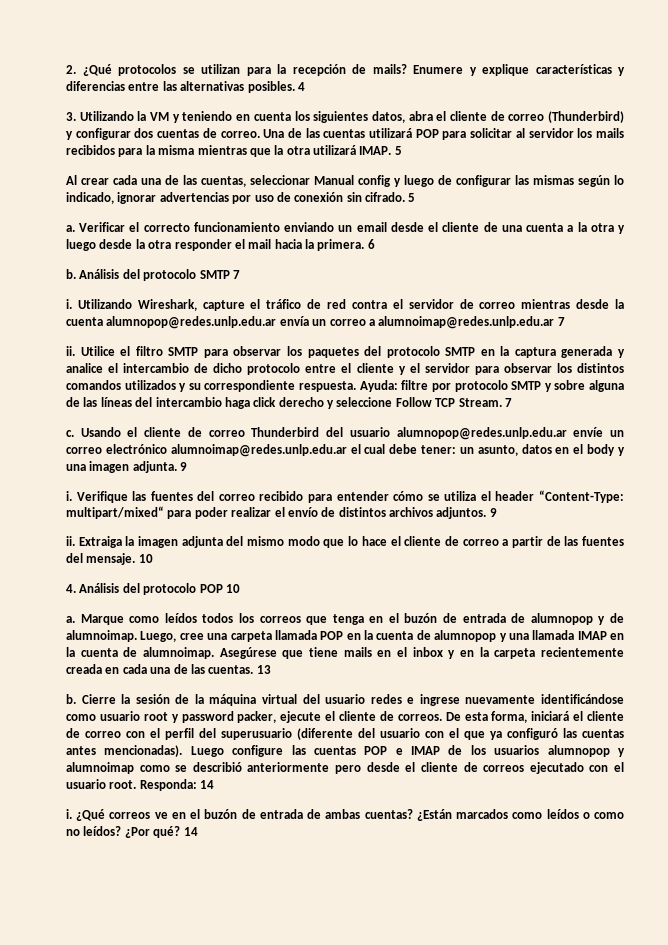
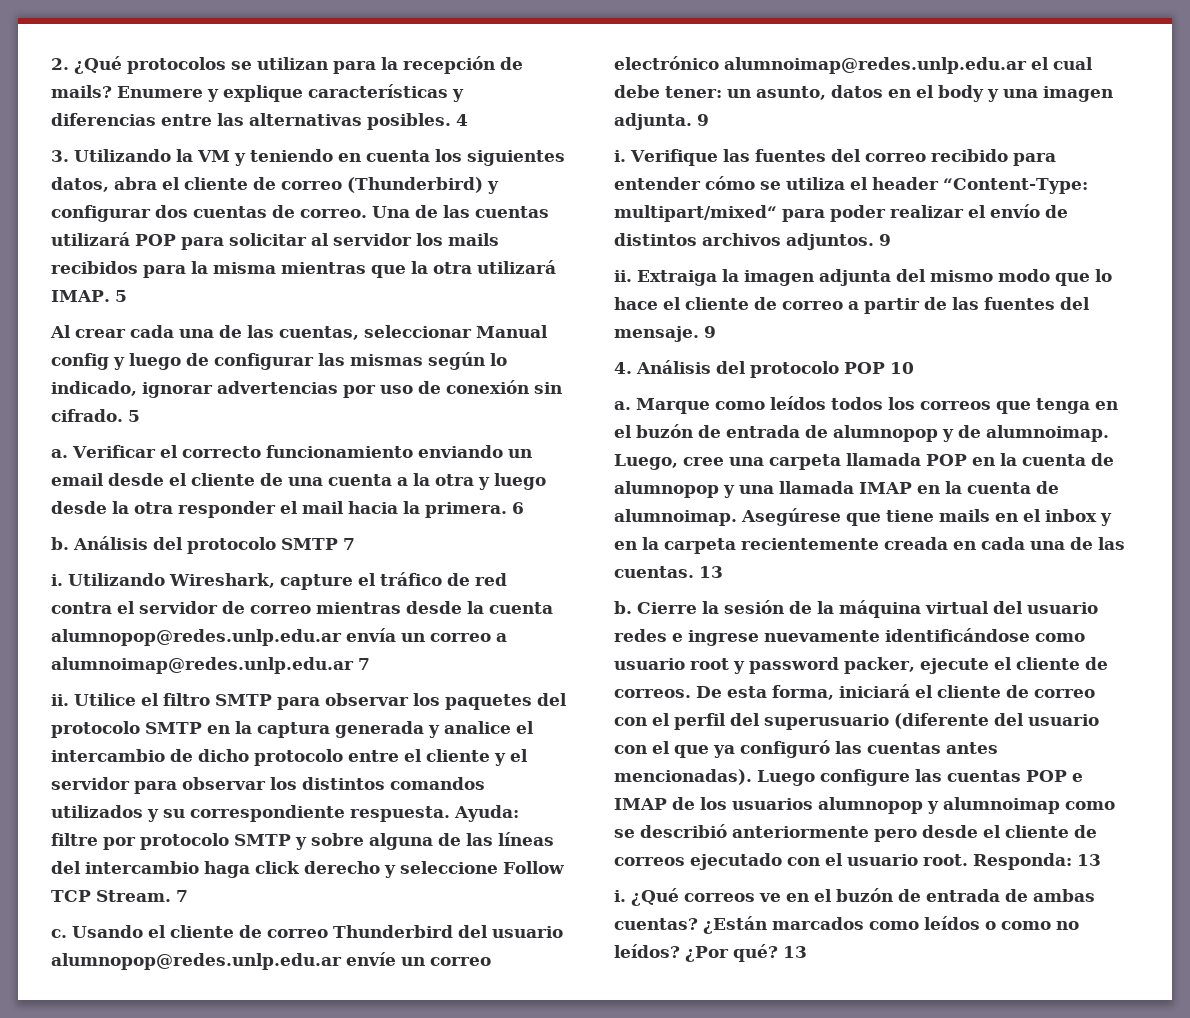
- Extraiga la imagen adjunta del mismo modo que lo hace el cliente de correo a partir de las fuentes del mensaje. 10
+ Extraiga la imagen adjunta del mismo modo que lo hace el cliente de correo a partir de las fuentes del mensaje. 9
- Responda: 14
+ Responda: 13
- ¿Por qué? 14
+ ¿Por qué? 13

